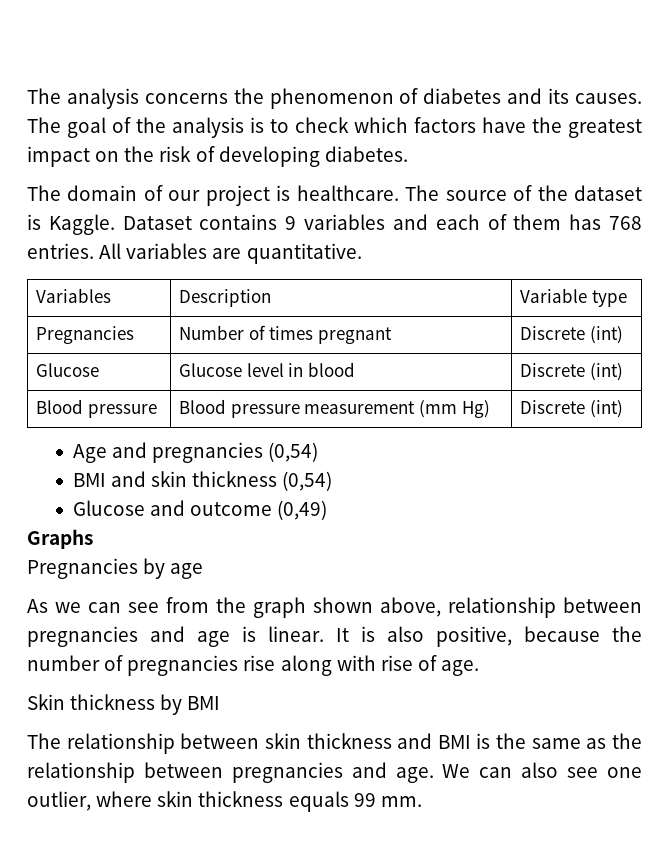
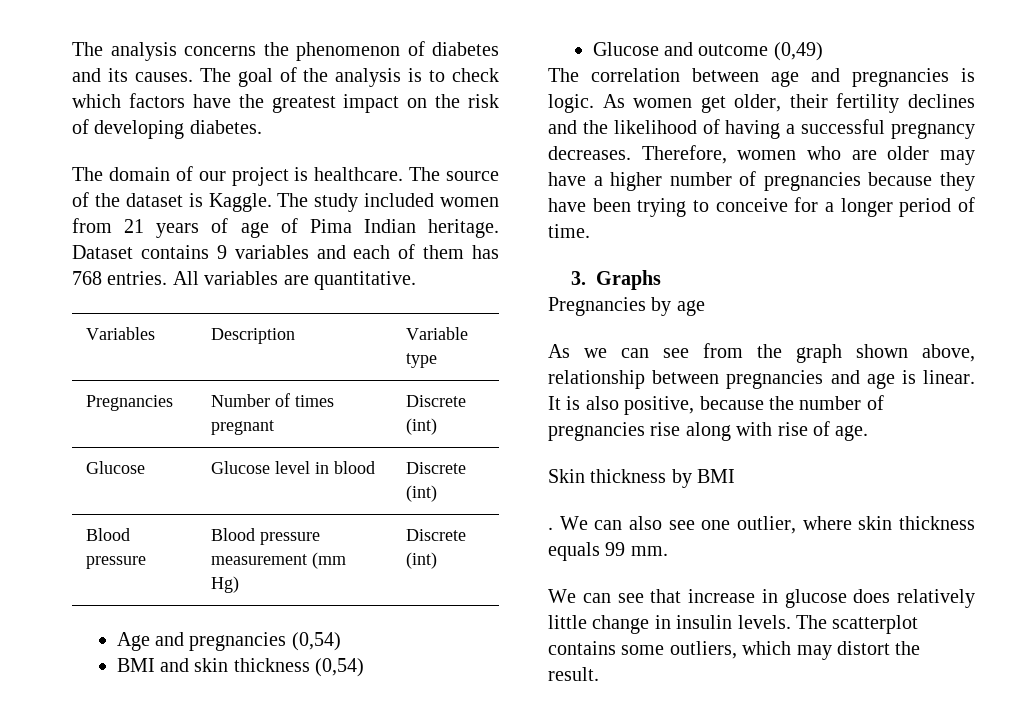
+ The study included women from 21 years of age of Pima Indian heritage.
- Graphs
+ The correlation between age and pregnancies is logic. As women get older, their fertility declines and the likelihood of having a successful pregnancy decreases. Therefore, women who are older may have a higher number of pregnancies because they have been trying to conceive for a longer period of time.
+ 3. Graphs
- The relationship between skin thickness and BMI is the same as the relationship between pregnancies and age.
+ .
+ We can see that increase in glucose does relatively little change in insulin levels. The scatterplot contains some outliers, which may distort the result.

